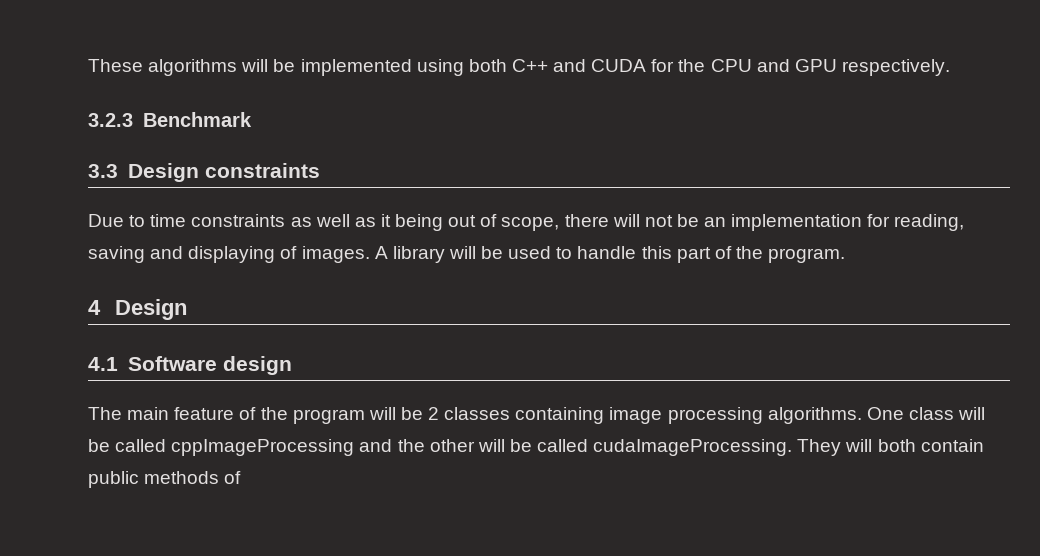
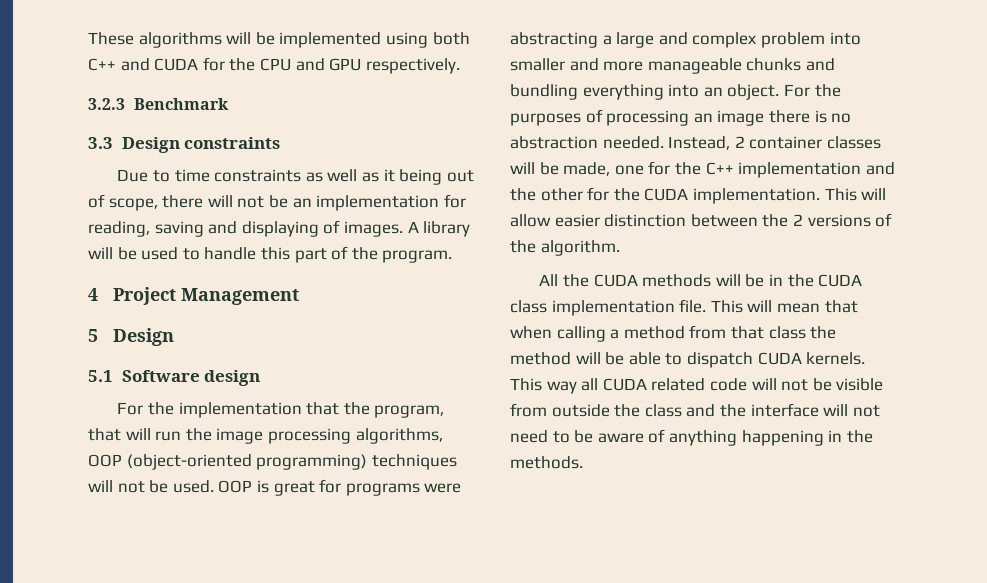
- 4 Design
+ 4 Project Management
+ 5 Design
- 4.1 Software design
+ 5.1 Software design
- The main feature of the program will be 2 classes containing image processing algorithms. One class will be called cppImageProcessing and the other will be called cudaImageProcessing. They will both contain public methods of
+ For the implementation that the program, that will run the image processing algorithms, OOP (object-oriented programming) techniques will not be used. OOP is great for programs were abstracting a large and complex problem into smaller and more manageable chunks and bundling everything into an object. For the purposes of processing an image there is no abstraction needed. Instead, 2 container classes will be made, one for the C++ implementation and the other for the CUDA implementation. This will allow easier distinction between the 2 versions of the algorithm.
+ All the CUDA methods will be in the CUDA class implementation file. This will mean that when calling a method from that class the method will be able to dispatch CUDA kernels. This way all CUDA related code will not be visible from outside the class and the interface will not need to be aware of anything happening in the methods.

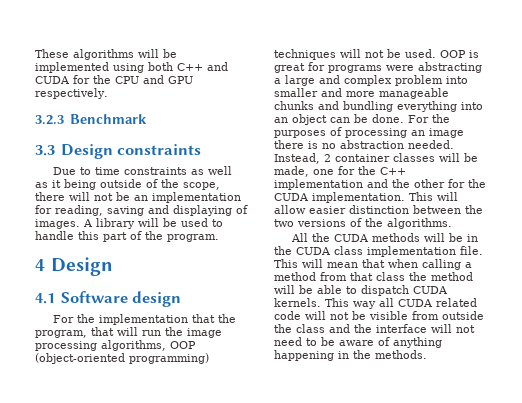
- Due to time constraints as well as it being out of scope, there will not be an implementation for reading, saving and displaying of images.
+ Due to time constraints as well as it being outside of the scope, there will not be an implementation for reading, saving and displaying of images.
- 4 Project Management
- 5 Design
+ 4 Design
- 5.1 Software design
+ 4.1 Software design
- OOP is great for programs were abstracting a large and complex problem into smaller and more manageable chunks and bundling everything into an object.
+ OOP is great for programs were abstracting a large and complex problem into smaller and more manageable chunks and bundling everything into an object can be done.
- This will allow easier distinction between the 2 versions of the algorithm.
+ This will allow easier distinction between the two versions of the algorithms.

